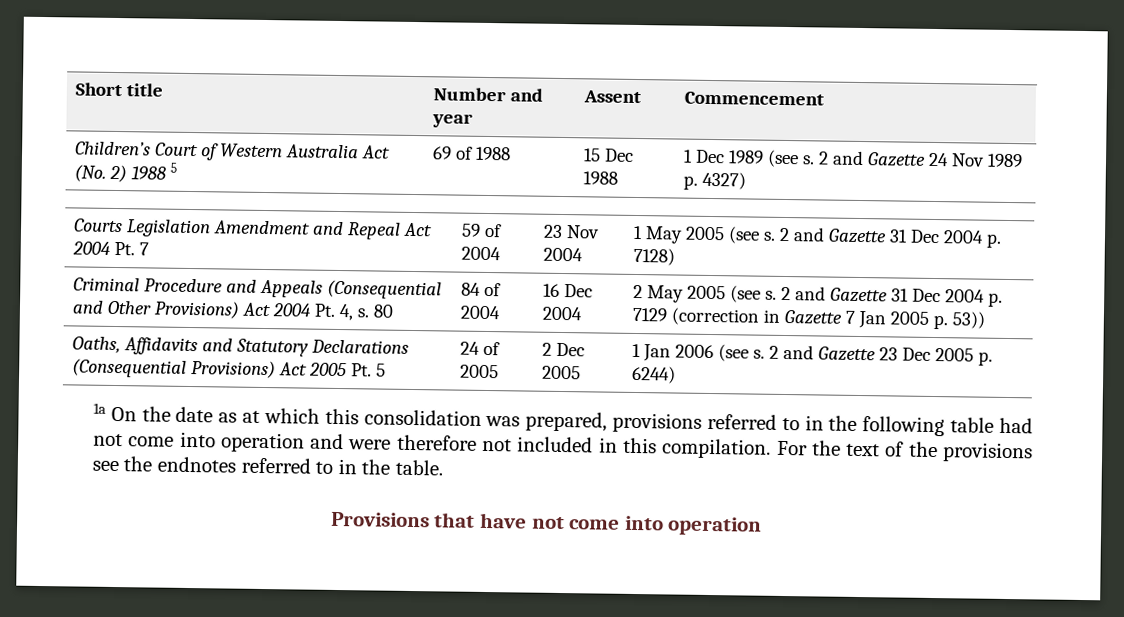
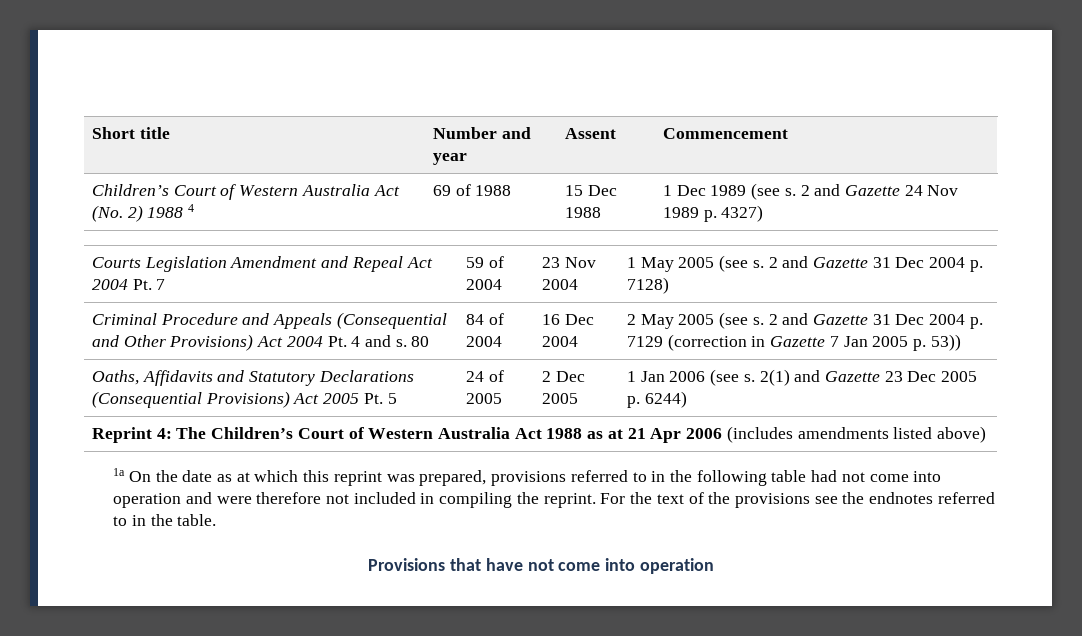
- Children’s Court of Western Australia Act (No. 2) 1988 5 | 69 of 1988 | 15 Dec 1988 | 1 Dec 1989 (see s. 2 and Gazette 24 Nov 1989 p. 4327)
+ Children’s Court of Western Australia Act (No. 2) 1988 4 | 69 of 1988 | 15 Dec 1988 | 1 Dec 1989 (see s. 2 and Gazette 24 Nov 1989 p. 4327)
- Criminal Procedure and Appeals (Consequential and Other Provisions) Act 2004 Pt. 4, s.
+ Criminal Procedure and Appeals (Consequential and Other Provisions) Act 2004 Pt. 4 and s.
- Oaths, Affidavits and Statutory Declarations (Consequential Provisions) Act 2005 Pt. 5 | 24 of 2005 | 2 Dec 2005 | 1 Jan 2006 (see s. 2 and Gazette 23 Dec 2005 p. 6244)
+ Oaths, Affidavits and Statutory Declarations (Consequential Provisions) Act 2005 Pt. 5 | 24 of 2005 | 2 Dec 2005 | 1 Jan 2006 (see s. 2(1) and Gazette 23 Dec 2005 p. 6244)
+ Reprint 4: The Children’s Court of Western Australia Act 1988 as at 21 Apr 2006 (includes amendments listed above)
- 1a On the date as at which this consolidation was prepared, provisions referred to in the following table had not come into operation and were therefore not included in this compilation.
+ 1a On the date as at which this reprint was prepared, provisions referred to in the following table had not come into operation and were therefore not included in compiling the reprint.

